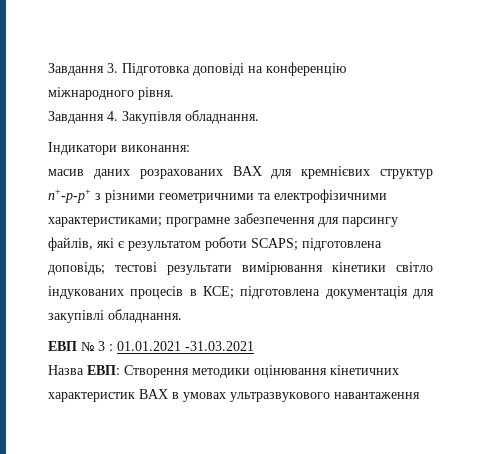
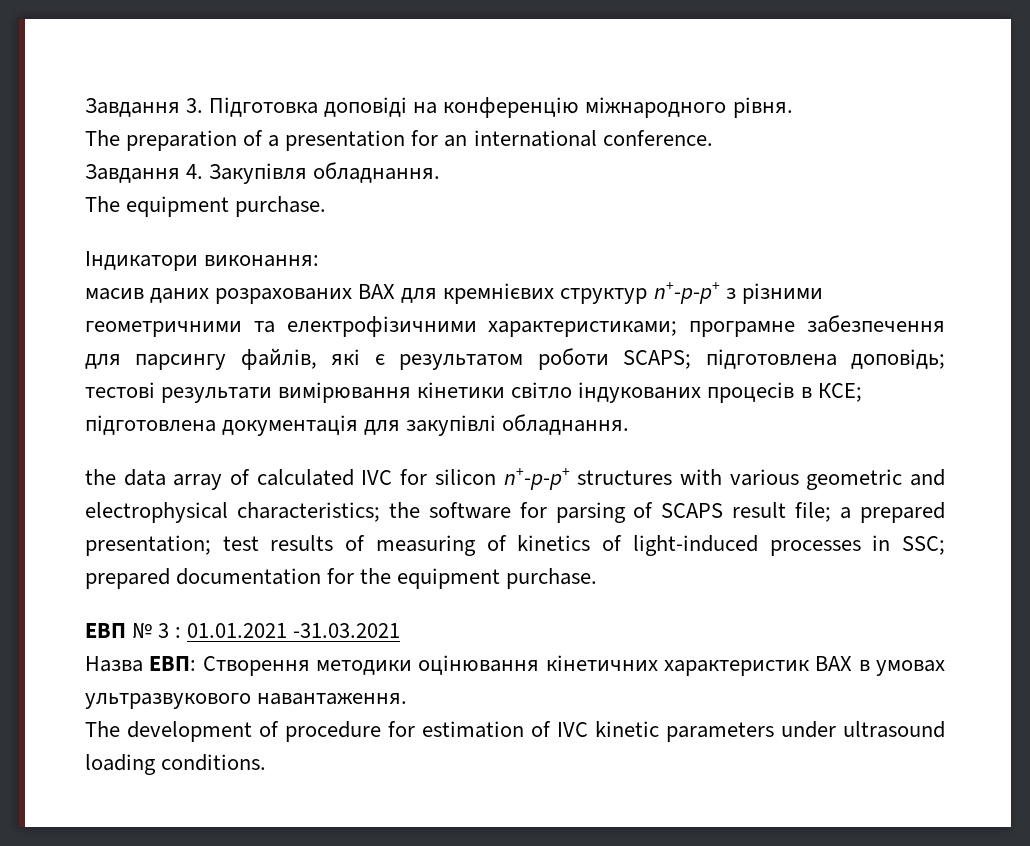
+ The preparation of a presentation for an international conference.
+ The equipment purchase.
+ the data array of calculated IVC for silicon n+-p-p+ structures with various geometric and electrophysical characteristics; the software for parsing of SCAPS result file; a prepared presentation; test results of measuring of kinetics of light-induced processes in SSC; prepared documentation for the equipment purchase.
- Назва ЕВП: Створення методики оцінювання кінетичних характеристик ВАХ в умовах ультразвукового навантаження
+ Назва ЕВП: Створення методики оцінювання кінетичних характеристик ВАХ в умовах ультразвукового навантаження.
+ The development of procedure for estimation of IVC kinetic parameters under ultrasound loading conditions.

